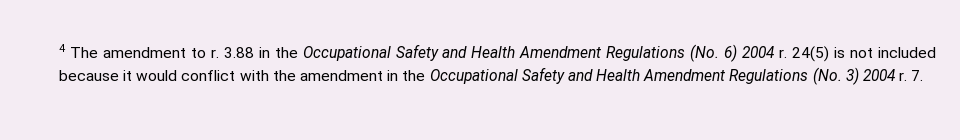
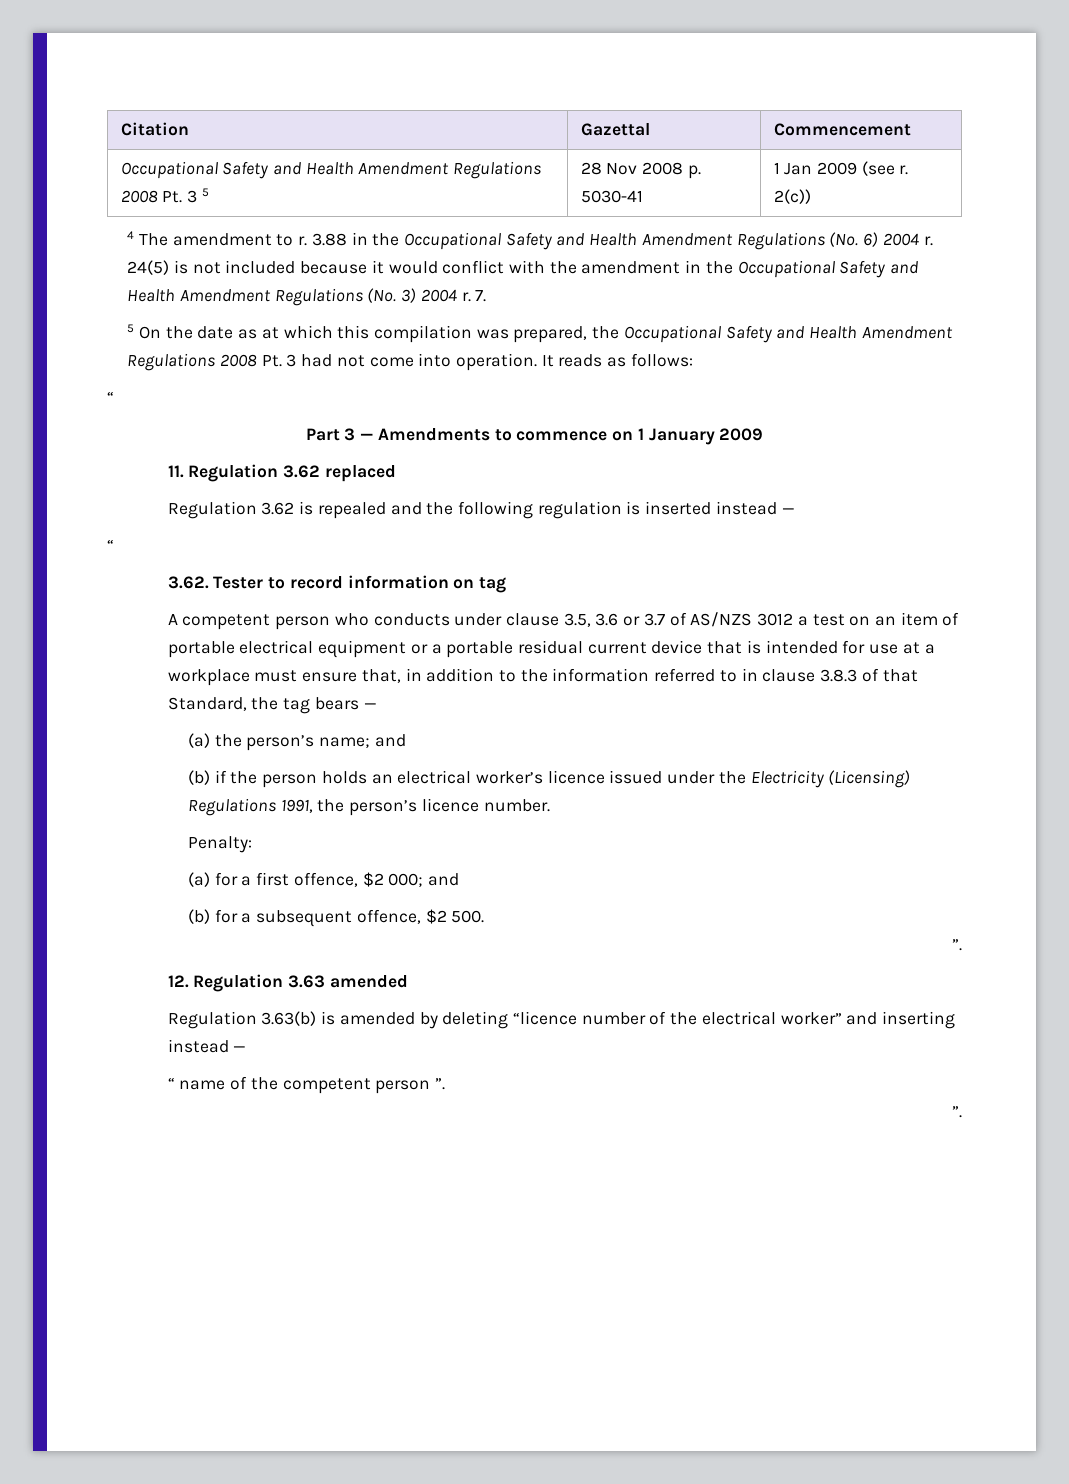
+ Citation | Gazettal | Commencement
+ Occupational Safety and Health Amendment Regulations 2008 Pt. 3 5 | 28 Nov 2008 p. 5030-41 | 1 Jan 2009 (see r. 2(c))
+ 5 On the date as at which this compilation was prepared, the Occupational Safety and Health Amendment Regulations 2008 Pt. 3 had not come into operation. It reads as follows:
+ “
+ Part 3 — Amendments to commence on 1 January 2009
+ 11. Regulation 3.62 replaced
+ Regulation 3.62 is repealed and the following regulation is inserted instead —
+ “
+ 3.62. Tester to record information on tag
+ A competent person who conducts under clause 3.5, 3.6 or 3.7 of AS/NZS 3012 a test on an item of portable electrical equipment or a portable residual current device that is intended for use at a workplace must ensure that, in addition to the information referred to in clause 3.8.3 of that Standard, the tag bears —
+ (a) the person’s name; and
+ (b) if the person holds an electrical worker’s licence issued under the Electricity (Licensing) Regulations 1991, the person’s licence number.
+ Penalty:
+ (a) for a first offence, $2 000; and
+ (b) for a subsequent offence, $2 500.
+ ”.
+ 12. Regulation 3.63 amended
+ Regulation 3.63(b) is amended by deleting “licence number of the electrical worker” and inserting instead —
+ “ name of the competent person ”.
+ ”.

